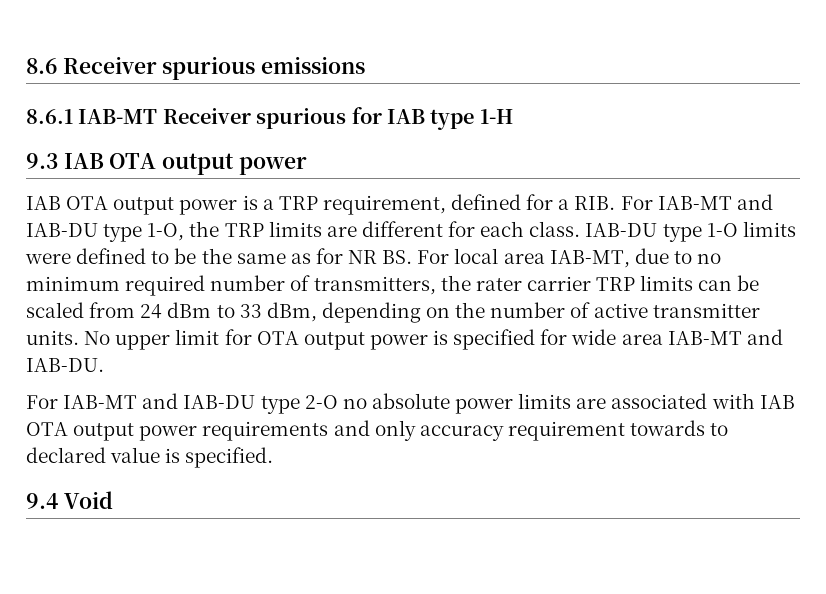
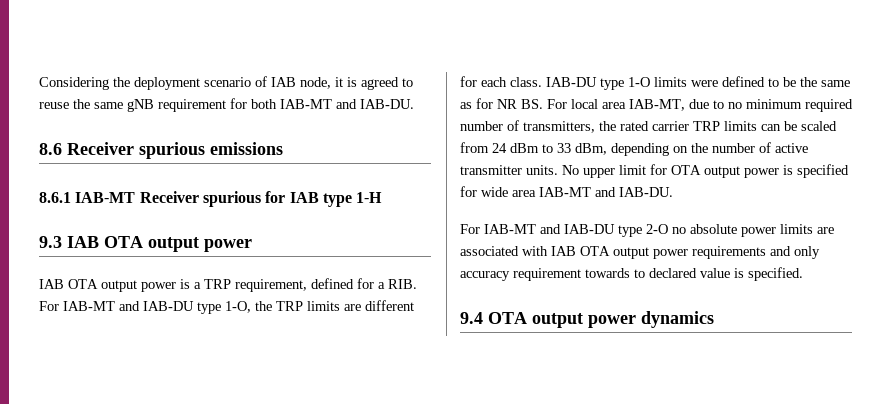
+ Considering the deployment scenario of IAB node, it is agreed to reuse the same gNB requirement for both IAB-MT and IAB-DU.
- IAB-DU type 1-O limits were defined to be the same as for NR BS. For local area IAB-MT, due to no minimum required number of transmitters, the rater carrier TRP limits can be scaled from 24 dBm to 33 dBm, depending on the number of active transmitter units.
+ IAB-DU type 1-O limits were defined to be the same as for NR BS. For local area IAB-MT, due to no minimum required number of transmitters, the rated carrier TRP limits can be scaled from 24 dBm to 33 dBm, depending on the number of active transmitter units.
- 9.4 Void
+ 9.4 OTA output power dynamics

